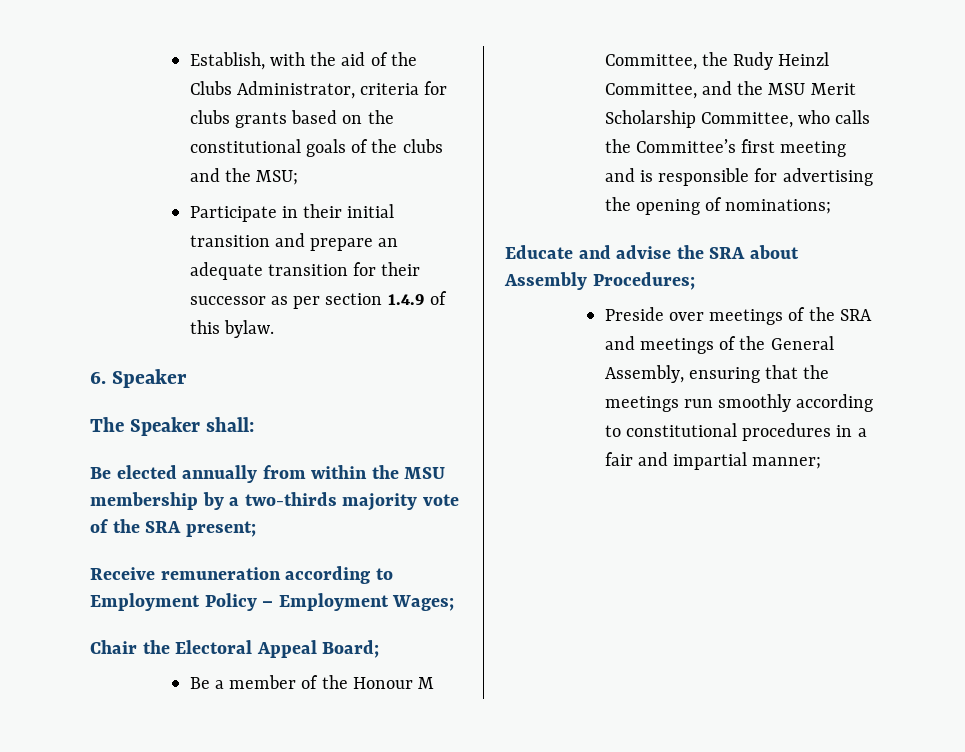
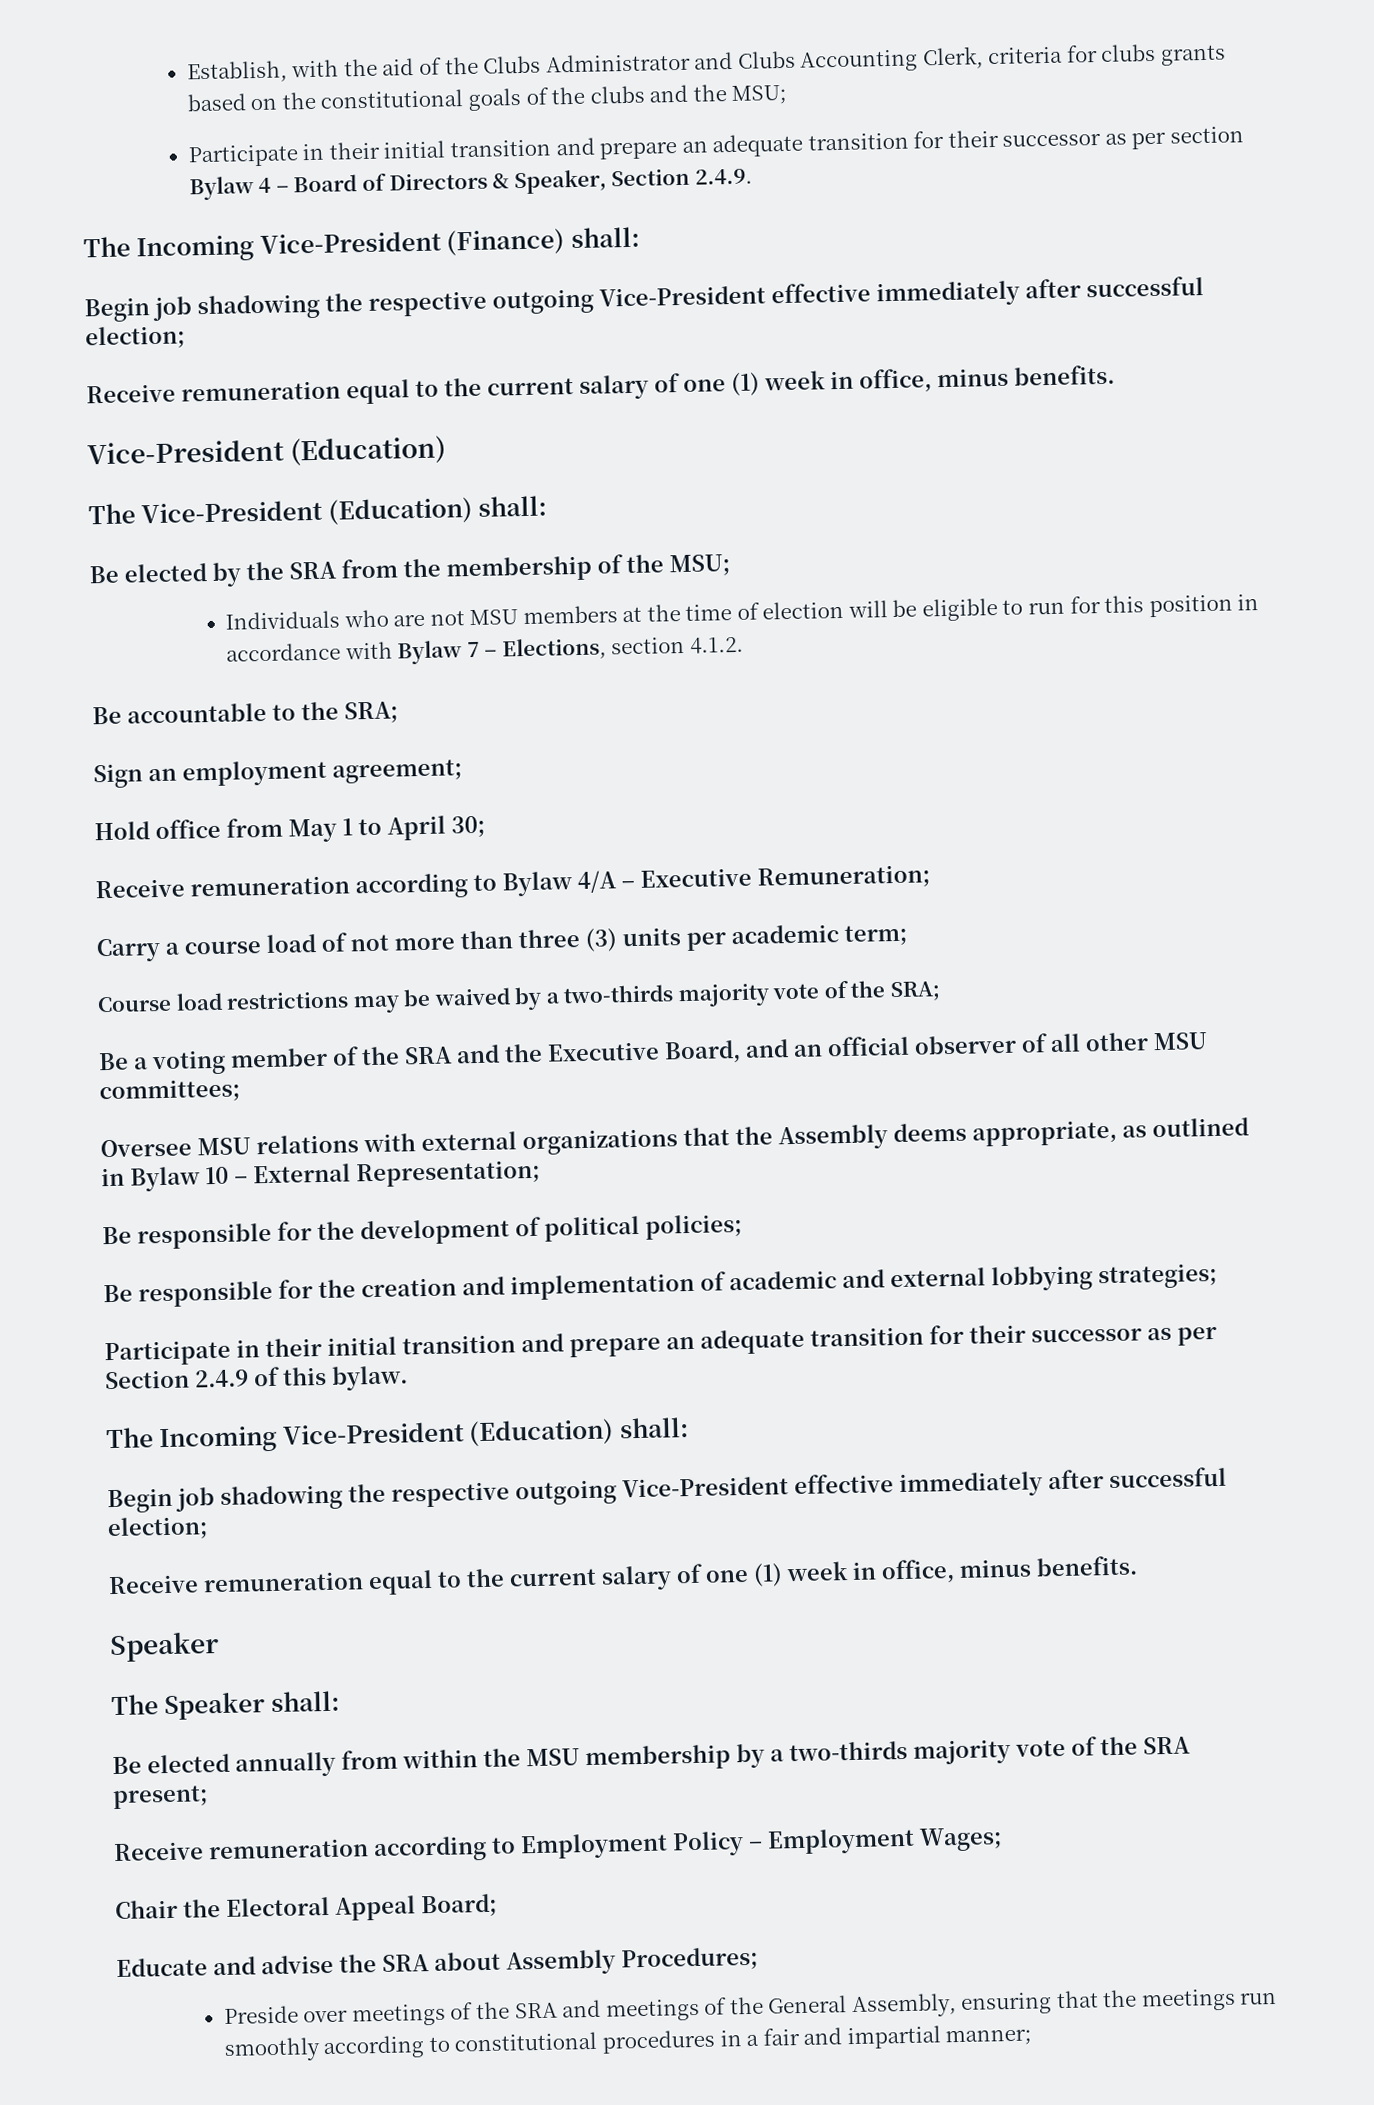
- Establish, with the aid of the Clubs Administrator, criteria for clubs grants based on the constitutional goals of the clubs and the MSU;
+ Establish, with the aid of the Clubs Administrator and Clubs Accounting Clerk, criteria for clubs grants based on the constitutional goals of the clubs and the MSU;
- Participate in their initial transition and prepare an adequate transition for their successor as per section 1.4.9 of this bylaw.
- 6. Speaker
+ Participate in their initial transition and prepare an adequate transition for their successor as per section Bylaw 4 – Board of Directors & Speaker, Section 2.4.9.
+ The Incoming Vice-President (Finance) shall:
+ Begin job shadowing the respective outgoing Vice-President effective immediately after successful election;
+ Receive remuneration equal to the current salary of one (1) week in office, minus benefits.
+ Vice-President (Education)
+ The Vice-President (Education) shall:
+ Be elected by the SRA from the membership of the MSU;
+ Individuals who are not MSU members at the time of election will be eligible to run for this position in accordance with Bylaw 7 – Elections, section 4.1.2.
+ Be accountable to the SRA;
+ Sign an employment agreement;
+ Hold office from May 1 to April 30;
+ Receive remuneration according to Bylaw 4/A – Executive Remuneration;
+ Carry a course load of not more than three (3) units per academic term;
+ Course load restrictions may be waived by a two-thirds majority vote of the SRA;
+ Be a voting member of the SRA and the Executive Board, and an official observer of all other MSU committees;
+ Oversee MSU relations with external organizations that the Assembly deems appropriate, as outlined in Bylaw 10 – External Representation;
+ Be responsible for the development of political policies;
+ Be responsible for the creation and implementation of academic and external lobbying strategies;
+ Participate in their initial transition and prepare an adequate transition for their successor as per Section 2.4.9 of this bylaw.
+ The Incoming Vice-President (Education) shall:
+ Begin job shadowing the respective outgoing Vice-President effective immediately after successful election;
+ Receive remuneration equal to the current salary of one (1) week in office, minus benefits.
+ Speaker
- Be a member of the Honour M Committee, the Rudy Heinzl Committee, and the MSU Merit Scholarship Committee, who calls the Committee’s first meeting and is responsible for advertising the opening of nominations;

